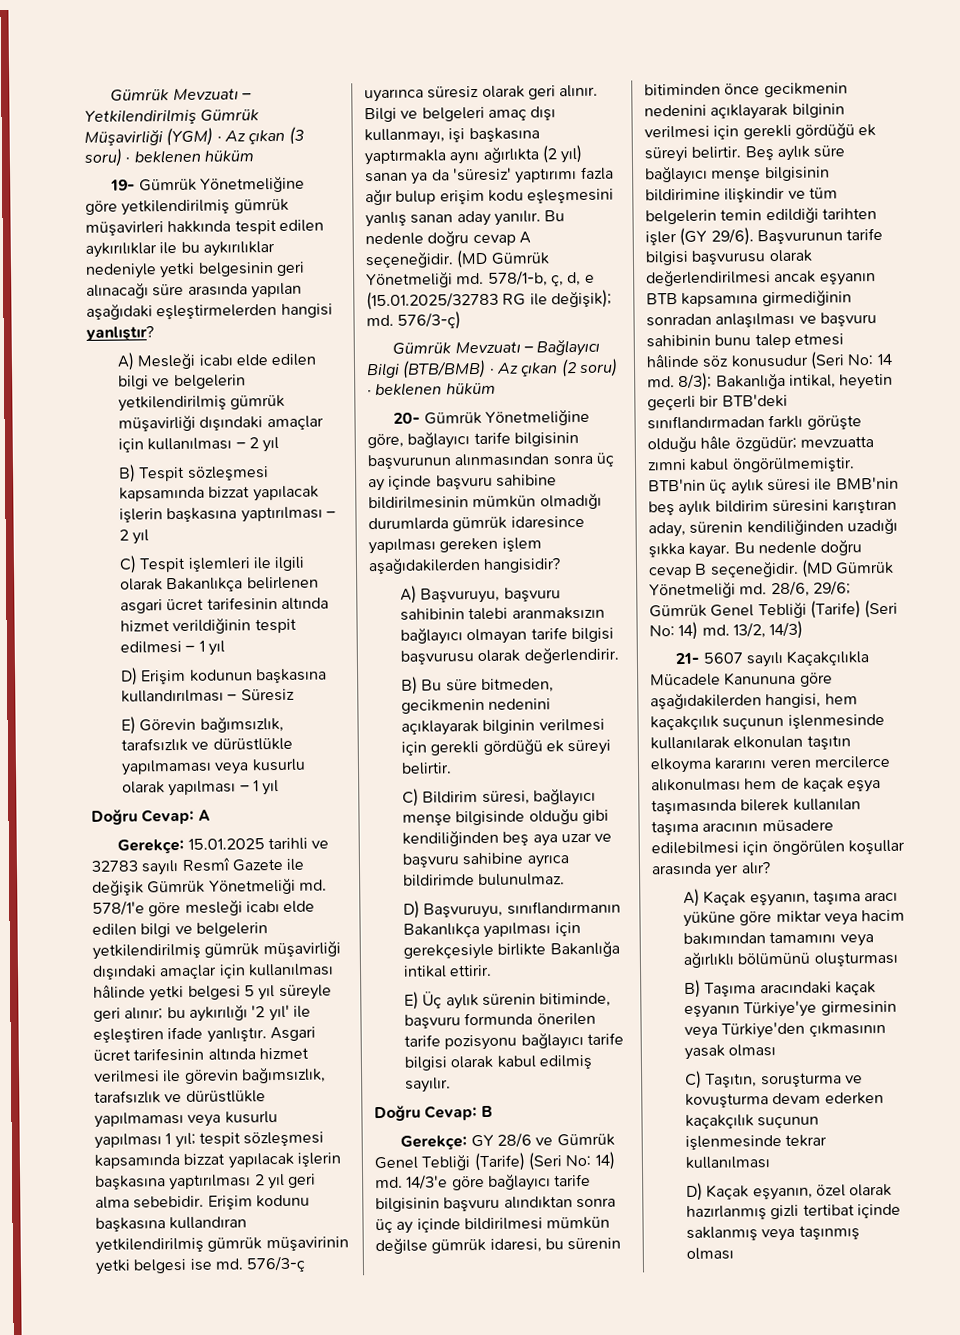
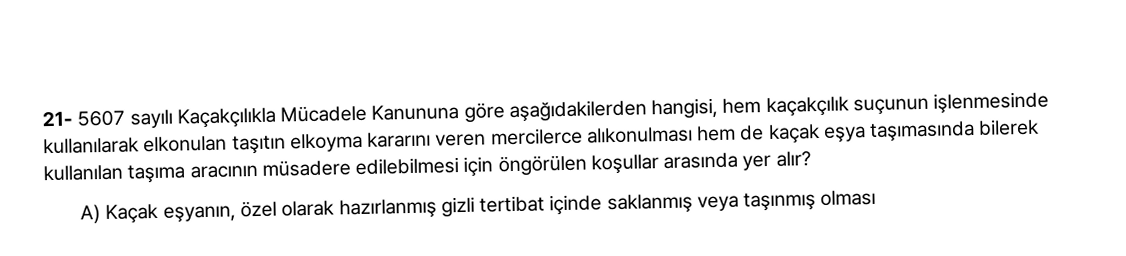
- Gümrük Mevzuatı – Yetkilendirilmiş Gümrük Müşavirliği (YGM) · Az çıkan (3 soru) · beklenen hüküm
- 19- Gümrük Yönetmeliğine göre yetkilendirilmiş gümrük müşavirleri hakkında tespit edilen aykırılıklar ile bu aykırılıklar nedeniyle yetki belgesinin geri alınacağı süre arasında yapılan aşağıdaki eşleştirmelerden hangisi yanlıştır?
- A) Mesleği icabı elde edilen bilgi ve belgelerin yetkilendirilmiş gümrük müşavirliği dışındaki amaçlar için kullanılması – 2 yıl
- B) Tespit sözleşmesi kapsamında bizzat yapılacak işlerin başkasına yaptırılması – 2 yıl
- C) Tespit işlemleri ile ilgili olarak Bakanlıkça belirlenen asgari ücret tarifesinin altında hizmet verildiğinin tespit edilmesi – 1 yıl
- D) Erişim kodunun başkasına kullandırılması – Süresiz
- E) Görevin bağımsızlık, tarafsızlık ve dürüstlükle yapılmaması veya kusurlu olarak yapılması – 1 yıl
- Doğru Cevap: A
- Gerekçe: 15.01.2025 tarihli ve 32783 sayılı Resmî Gazete ile değişik Gümrük Yönetmeliği md. 578/1'e göre mesleği icabı elde edilen bilgi ve belgelerin yetkilendirilmiş gümrük müşavirliği dışındaki amaçlar için kullanılması hâlinde yetki belgesi 5 yıl süreyle geri alınır; bu aykırılığı '2 yıl' ile eşleştiren ifade yanlıştır. Asgari ücret tarifesinin altında hizmet verilmesi ile görevin bağımsızlık, tarafsızlık ve dürüstlükle yapılmaması veya kusurlu yapılması 1 yıl; tespit sözleşmesi kapsamında bizzat yapılacak işlerin başkasına yaptırılması 2 yıl geri alma sebebidir. Erişim kodunu başkasına kullandıran yetkilendirilmiş gümrük müşavirinin yetki belgesi ise md. 576/3-ç uyarınca süresiz olarak geri alınır. Bilgi ve belgeleri amaç dışı kullanmayı, işi başkasına yaptırmakla aynı ağırlıkta (2 yıl) sanan ya da 'süresiz' yaptırımı fazla ağır bulup erişim kodu eşleşmesini yanlış sanan aday yanılır. Bu nedenle doğru cevap A seçeneğidir. (MD Gümrük Yönetmeliği md. 578/1-b, ç, d, e (15.01.2025/32783 RG ile değişik); md. 576/3-ç)
- Gümrük Mevzuatı – Bağlayıcı Bilgi (BTB/BMB) · Az çıkan (2 soru) · beklenen hüküm
- 20- Gümrük Yönetmeliğine göre, bağlayıcı tarife bilgisinin başvurunun alınmasından sonra üç ay içinde başvuru sahibine bildirilmesinin mümkün olmadığı durumlarda gümrük idaresince yapılması gereken işlem aşağıdakilerden hangisidir?
- A) Başvuruyu, başvuru sahibinin talebi aranmaksızın bağlayıcı olmayan tarife bilgisi başvurusu olarak değerlendirir.
- B) Bu süre bitmeden, gecikmenin nedenini açıklayarak bilginin verilmesi için gerekli gördüğü ek süreyi belirtir.
- C) Bildirim süresi, bağlayıcı menşe bilgisinde olduğu gibi kendiliğinden beş aya uzar ve başvuru sahibine ayrıca bildirimde bulunulmaz.
- D) Başvuruyu, sınıflandırmanın Bakanlıkça yapılması için gerekçesiyle birlikte Bakanlığa intikal ettirir.
- E) Üç aylık sürenin bitiminde, başvuru formunda önerilen tarife pozisyonu bağlayıcı tarife bilgisi olarak kabul edilmiş sayılır.
- Doğru Cevap: B
- Gerekçe: GY 28/6 ve Gümrük Genel Tebliği (Tarife) (Seri No: 14) md. 14/3'e göre bağlayıcı tarife bilgisinin başvuru alındıktan sonra üç ay içinde bildirilmesi mümkün değilse gümrük idaresi, bu sürenin bitiminden önce gecikmenin nedenini açıklayarak bilginin verilmesi için gerekli gördüğü ek süreyi belirtir. Beş aylık süre bağlayıcı menşe bilgisinin bildirimine ilişkindir ve tüm belgelerin temin edildiği tarihten işler (GY 29/6). Başvurunun tarife bilgisi başvurusu olarak değerlendirilmesi ancak eşyanın BTB kapsamına girmediğinin sonradan anlaşılması ve başvuru sahibinin bunu talep etmesi hâlinde söz konusudur (Seri No: 14 md. 8/3); Bakanlığa intikal, heyetin geçerli bir BTB'deki sınıflandırmadan farklı görüşte olduğu hâle özgüdür; mevzuatta zımni kabul öngörülmemiştir. BTB'nin üç aylık süresi ile BMB'nin beş aylık bildirim süresini karıştıran aday, sürenin kendiliğinden uzadığı şıkka kayar. Bu nedenle doğru cevap B seçeneğidir. (MD Gümrük Yönetmeliği md. 28/6, 29/6; Gümrük Genel Tebliği (Tarife) (Seri No: 14) md. 13/2, 14/3)
- A) Kaçak eşyanın, taşıma aracı yüküne göre miktar veya hacim bakımından tamamını veya ağırlıklı bölümünü oluşturması
- B) Taşıma aracındaki kaçak eşyanın Türkiye'ye girmesinin veya Türkiye'den çıkmasının yasak olması
- C) Taşıtın, soruşturma ve kovuşturma devam ederken kaçakçılık suçunun işlenmesinde tekrar kullanılması
- D) Kaçak eşyanın, özel olarak hazırlanmış gizli tertibat içinde saklanmış veya taşınmış olması
+ A) Kaçak eşyanın, özel olarak hazırlanmış gizli tertibat içinde saklanmış veya taşınmış olması

